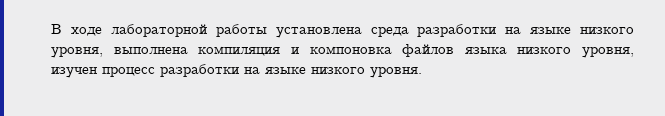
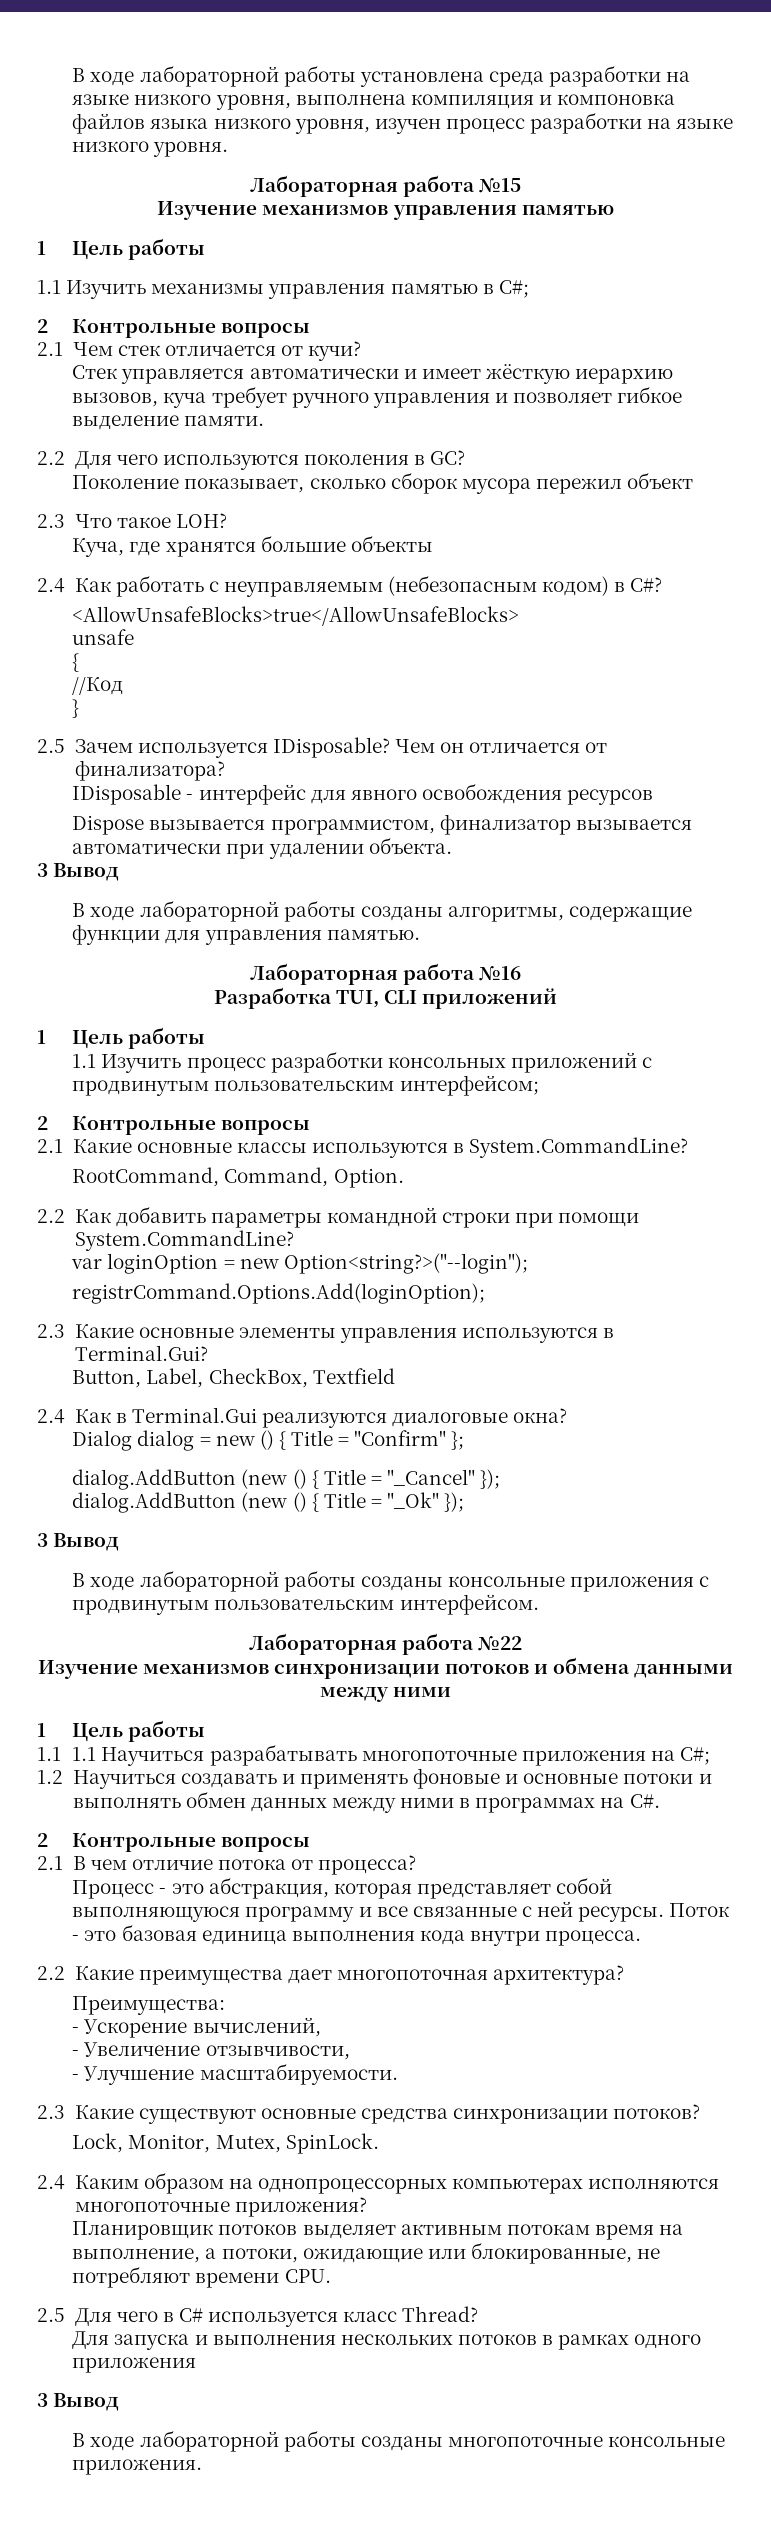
+ Лабораторная работа №15
+ Изучение механизмов управления памятью
+ 1 Цель работы
+ 1.1 Изучить механизмы управления памятью в C#;
+ 2 Контрольные вопросы
+ 2.1 Чем стек отличается от кучи?
+ Cтек управляется автоматически и имеет жёсткую иерархию вызовов, куча требует ручного управления и позволяет гибкое выделение памяти.
+ 2.2 Для чего используются поколения в GC?
+ Поколение показывает, сколько сборок мусора пережил объект
+ 2.3 Что такое LOH?
+ Куча, где хранятся большие объекты
+ 2.4 Как работать с неуправляемым (небезопасным кодом) в C#?
+ <AllowUnsafeBlocks>true</AllowUnsafeBlocks>
+ unsafe
+ {
+ //Код
+ }
+ 2.5 Зачем используется IDisposable? Чем он отличается от финализатора?
+ IDisposable - интерфейс для явного освобождения ресурсов
+ Dispose вызывается программистом, финализатор вызывается автоматически при удалении объекта.
+ 3 Вывод
+ В ходе лабораторной работы созданы алгоритмы, содержащие функции для управления памятью.
+ Лабораторная работа №16
+ Разработка TUI, CLI приложений
+ 1 Цель работы
+ 1.1 Изучить процесс разработки консольных приложений с продвинутым пользовательским интерфейсом;
+ 2 Контрольные вопросы
+ 2.1 Какие основные классы используются в System.CommandLine?
+ RootCommand, Command, Option.
+ 2.2 Как добавить параметры командной строки при помощи System.CommandLine?
+ var loginOption = new Option<string?>("--login");
+ registrCommand.Options.Add(loginOption);
+ 2.3 Какие основные элементы управления используются в Terminal.Gui?
+ Button, Label, CheckBox, Textfield
+ 2.4 Как в Terminal.Gui реализуются диалоговые окна?
+ Dialog dialog = new () { Title = "Confirm" };
+ dialog.AddButton (new () { Title = "_Cancel" });
+ dialog.AddButton (new () { Title = "_Ok" });
+ 3 Вывод
+ В ходе лабораторной работы созданы консольные приложения с продвинутым пользовательским интерфейсом.
+ Лабораторная работа №22
+ Изучение механизмов синхронизации потоков и обмена данными между ними
+ 1 Цель работы
+ 1.1 1.1 Научиться разрабатывать многопоточные приложения на C#;
+ 1.2 Научиться создавать и применять фоновые и основные потоки и выполнять обмен данных между ними в программах на C#.
+ 2 Контрольные вопросы
+ 2.1 В чем отличие потока от процесса?
+ Процесс - это абстракция, которая представляет собой выполняющуюся программу и все связанные с ней ресурсы. Поток - это базовая единица выполнения кода внутри процесса.
+ 2.2 Какие преимущества дает многопоточная архитектура?
+ Преимущества:
+ - Ускорение вычислений,
+ - Увеличение отзывчивости,
+ - Улучшение масштабируемости.
+ 2.3 Какие существуют основные средства синхронизации потоков?
+ Lock, Monitor, Mutex, SpinLock.
+ 2.4 Каким образом на однопроцессорных компьютерах исполняются многопоточные приложения?
+ Планировщик потоков выделяет активным потокам время на выполнение, а потоки, ожидающие или блокированные, не потребляют времени CPU.
+ 2.5 Для чего в С# используется класс Thread?
+ Для запуска и выполнения нескольких потоков в рамках одного приложения
+ 3 Вывод
+ В ходе лабораторной работы созданы многопоточные консольные приложения.

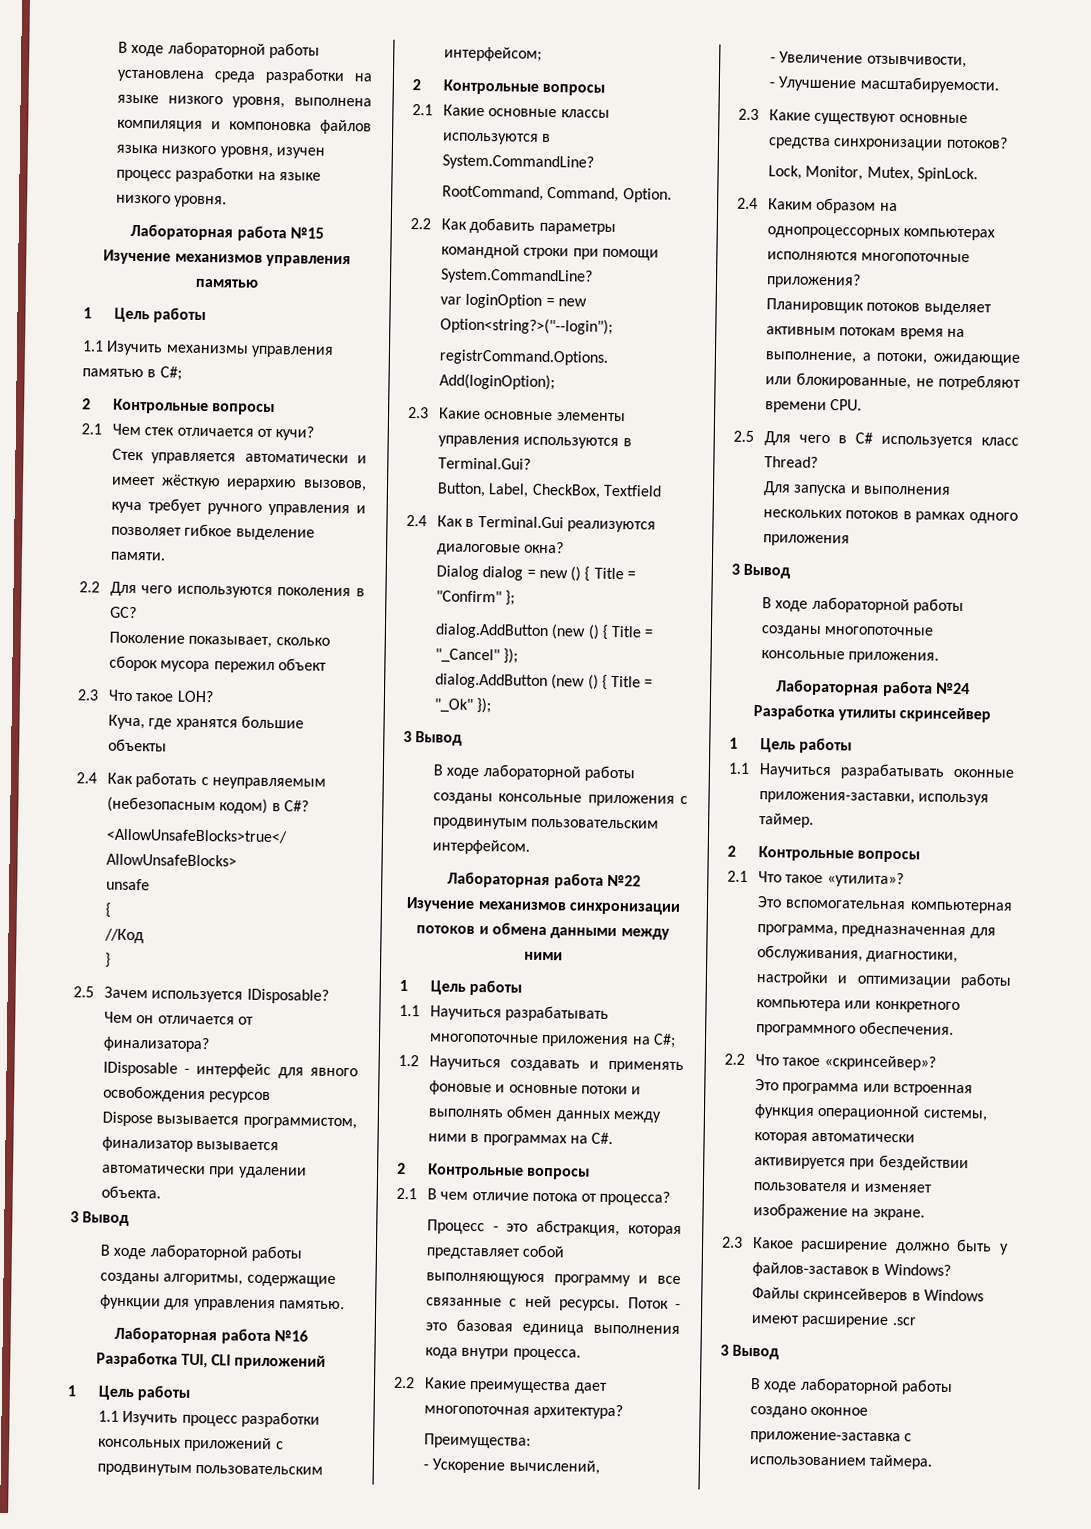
- 1.1 1.1 Научиться разрабатывать многопоточные приложения на C#;
+ 1.1 Научиться разрабатывать многопоточные приложения на C#;
+ Лабораторная работа №24
+ Разработка утилиты скринсейвер
+ 1 Цель работы
+ 1.1 Научиться разрабатывать оконные приложения-заставки, используя таймер.
+ 2 Контрольные вопросы
+ 2.1 Что такое «утилита»?
+ Это вспомогательная компьютерная программа, предназначенная для обслуживания, диагностики, настройки и оптимизации работы компьютера или конкретного программного обеспечения.
+ 2.2 Что такое «скринсейвер»?
+ Это программа или встроенная функция операционной системы, которая автоматически активируется при бездействии пользователя и изменяет изображение на экране.
+ 2.3 Какое расширение должно быть у файлов-заставок в Windows?
+ Файлы скринсейверов в Windows имеют расширение .scr
+ 3 Вывод
+ В ходе лабораторной работы создано оконное приложение-заставка с использованием таймера.

